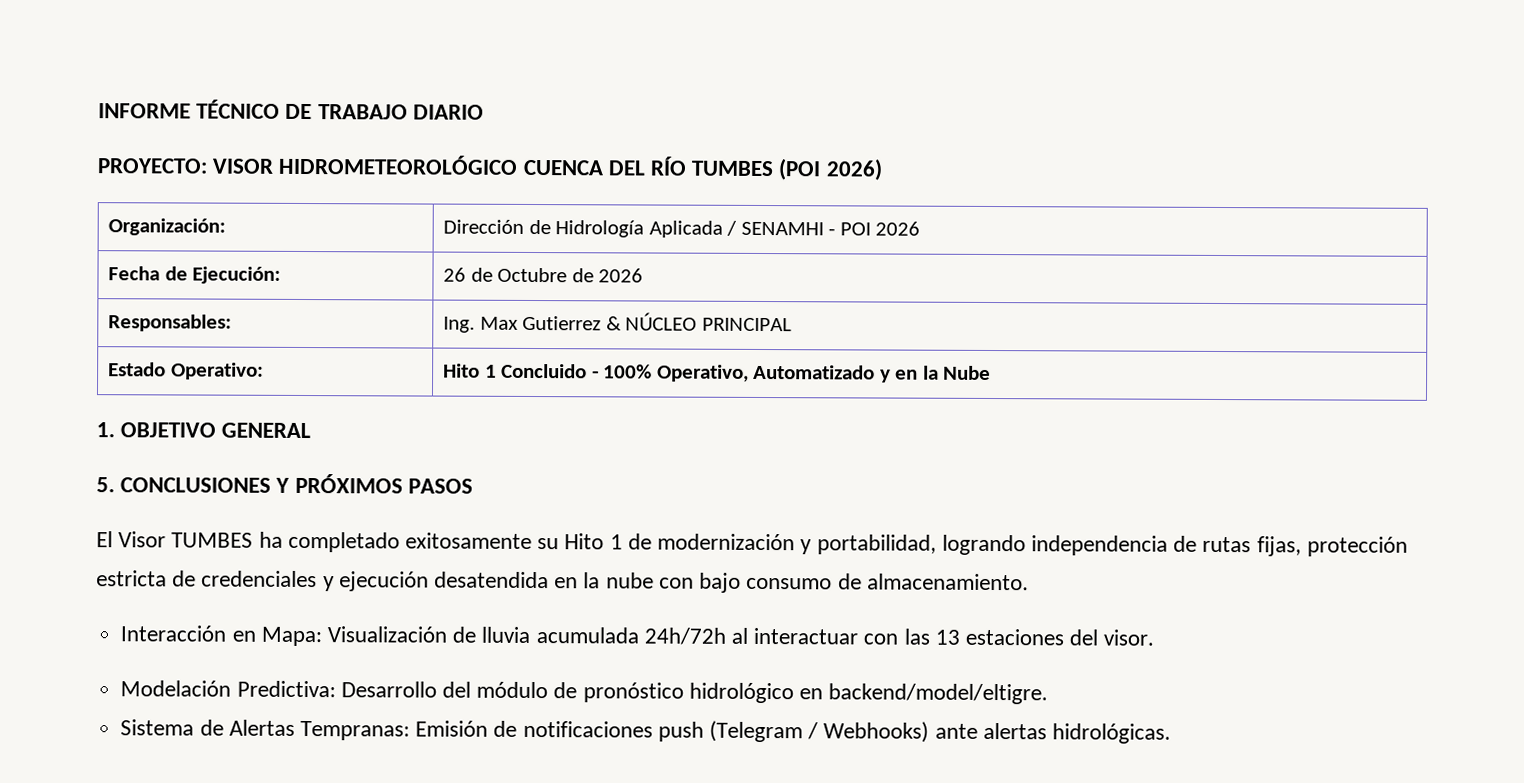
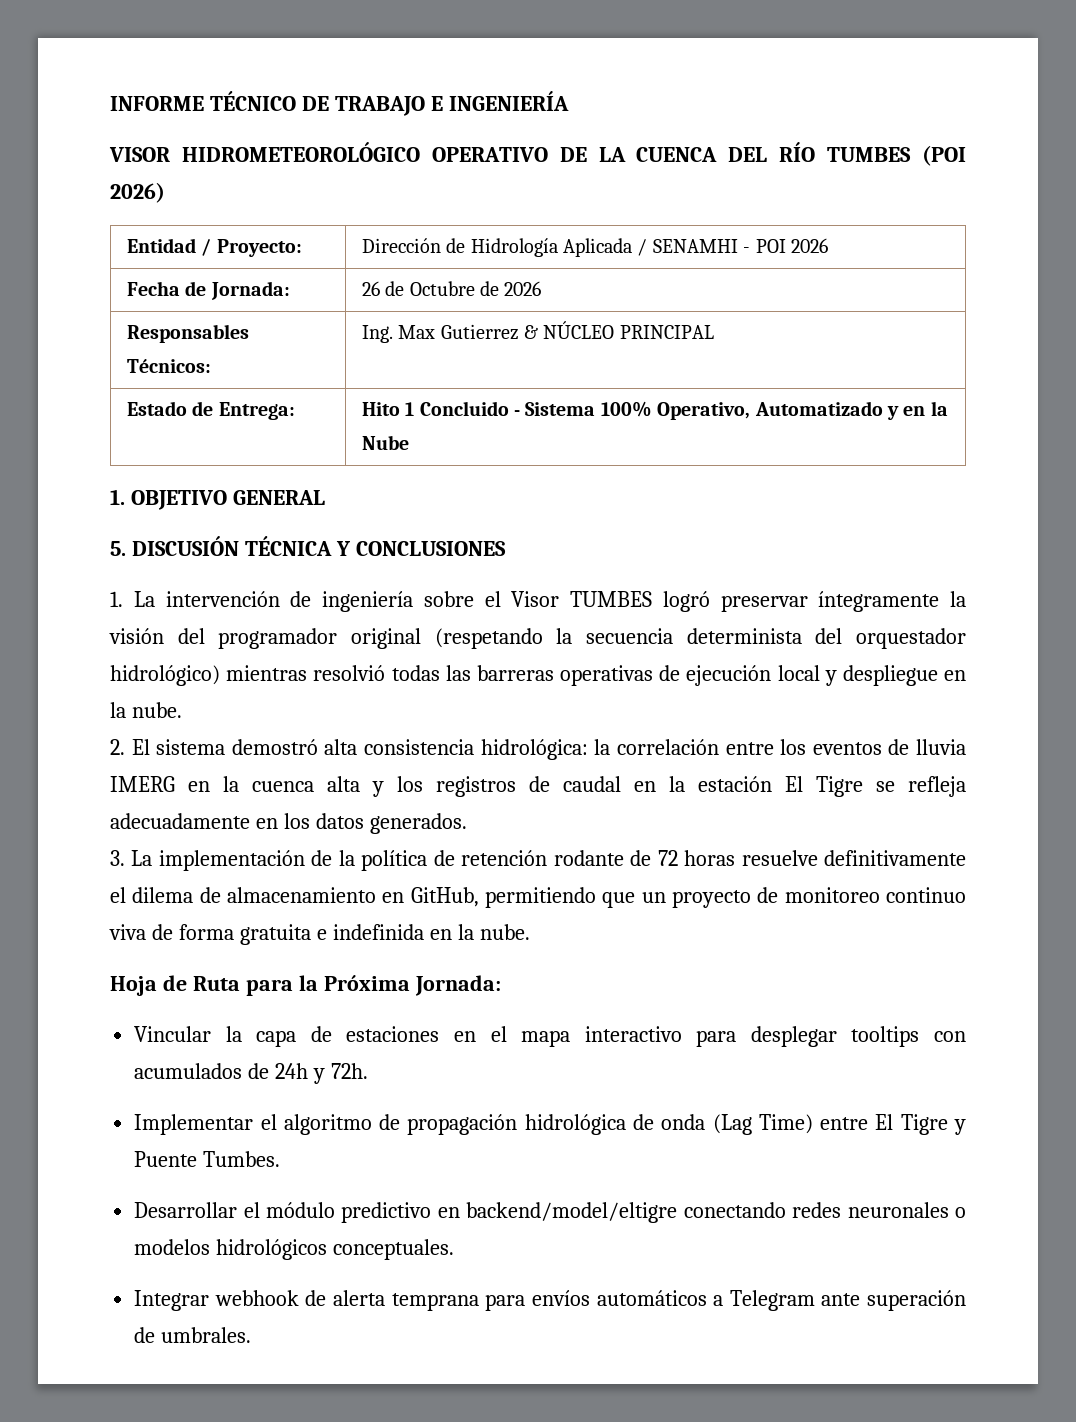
- INFORME TÉCNICO DE TRABAJO DIARIO
- PROYECTO: VISOR HIDROMETEOROLÓGICO CUENCA DEL RÍO TUMBES (POI 2026)
+ INFORME TÉCNICO DE TRABAJO E INGENIERÍA
+ VISOR HIDROMETEOROLÓGICO OPERATIVO DE LA CUENCA DEL RÍO TUMBES (POI 2026)
- Organización: | Dirección de Hidrología Aplicada / SENAMHI - POI 2026
+ Entidad / Proyecto: | Dirección de Hidrología Aplicada / SENAMHI - POI 2026
- Fecha de Ejecución: | 26 de Octubre de 2026
+ Fecha de Jornada: | 26 de Octubre de 2026
- Responsables: | Ing. Max Gutierrez & NÚCLEO PRINCIPAL
+ Responsables Técnicos: | Ing. Max Gutierrez & NÚCLEO PRINCIPAL
- Estado Operativo: | Hito 1 Concluido - 100% Operativo, Automatizado y en la Nube
+ Estado de Entrega: | Hito 1 Concluido - Sistema 100% Operativo, Automatizado y en la Nube
- 5. CONCLUSIONES Y PRÓXIMOS PASOS
- El Visor TUMBES ha completado exitosamente su Hito 1 de modernización y portabilidad, logrando independencia de rutas fijas, protección estricta de credenciales y ejecución desatendida en la nube con bajo consumo de almacenamiento.
- Interacción en Mapa: Visualización de lluvia acumulada 24h/72h al interactuar con las 13 estaciones del visor.
- Modelación Predictiva: Desarrollo del módulo de pronóstico hidrológico en backend/model/eltigre.
- Sistema de Alertas Tempranas: Emisión de notificaciones push (Telegram / Webhooks) ante alertas hidrológicas.
+ 5. DISCUSIÓN TÉCNICA Y CONCLUSIONES
+ 1. La intervención de ingeniería sobre el Visor TUMBES logró preservar íntegramente la visión del programador original (respetando la secuencia determinista del orquestador hidrológico) mientras resolvió todas las barreras operativas de ejecución local y despliegue en la nube.
+ 2. El sistema demostró alta consistencia hidrológica: la correlación entre los eventos de lluvia IMERG en la cuenca alta y los registros de caudal en la estación El Tigre se refleja adecuadamente en los datos generados.
+ 3. La implementación de la política de retención rodante de 72 horas resuelve definitivamente el dilema de almacenamiento en GitHub, permitiendo que un proyecto de monitoreo continuo viva de forma gratuita e indefinida en la nube.
+ Hoja de Ruta para la Próxima Jornada:
+ Vincular la capa de estaciones en el mapa interactivo para desplegar tooltips con acumulados de 24h y 72h.
+ Implementar el algoritmo de propagación hidrológica de onda (Lag Time) entre El Tigre y Puente Tumbes.
+ Desarrollar el módulo predictivo en backend/model/eltigre conectando redes neuronales o modelos hidrológicos conceptuales.
+ Integrar webhook de alerta temprana para envíos automáticos a Telegram ante superación de umbrales.

